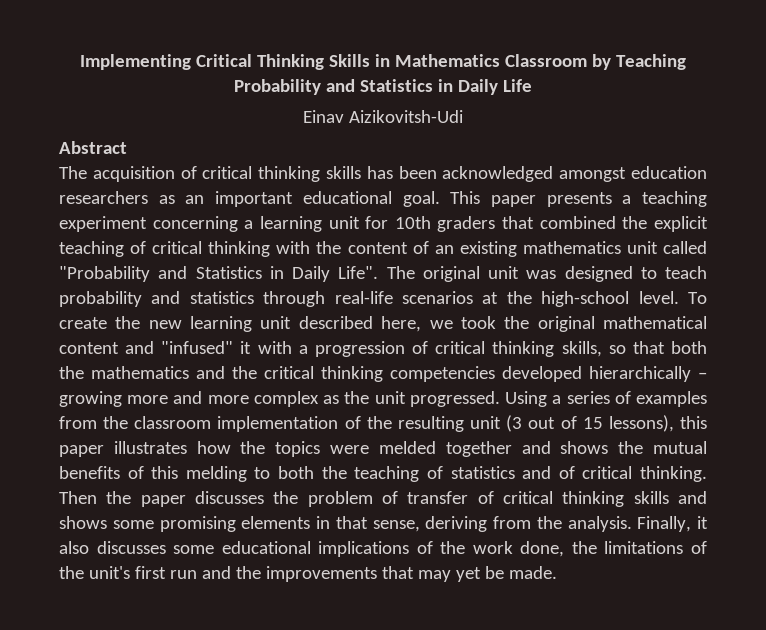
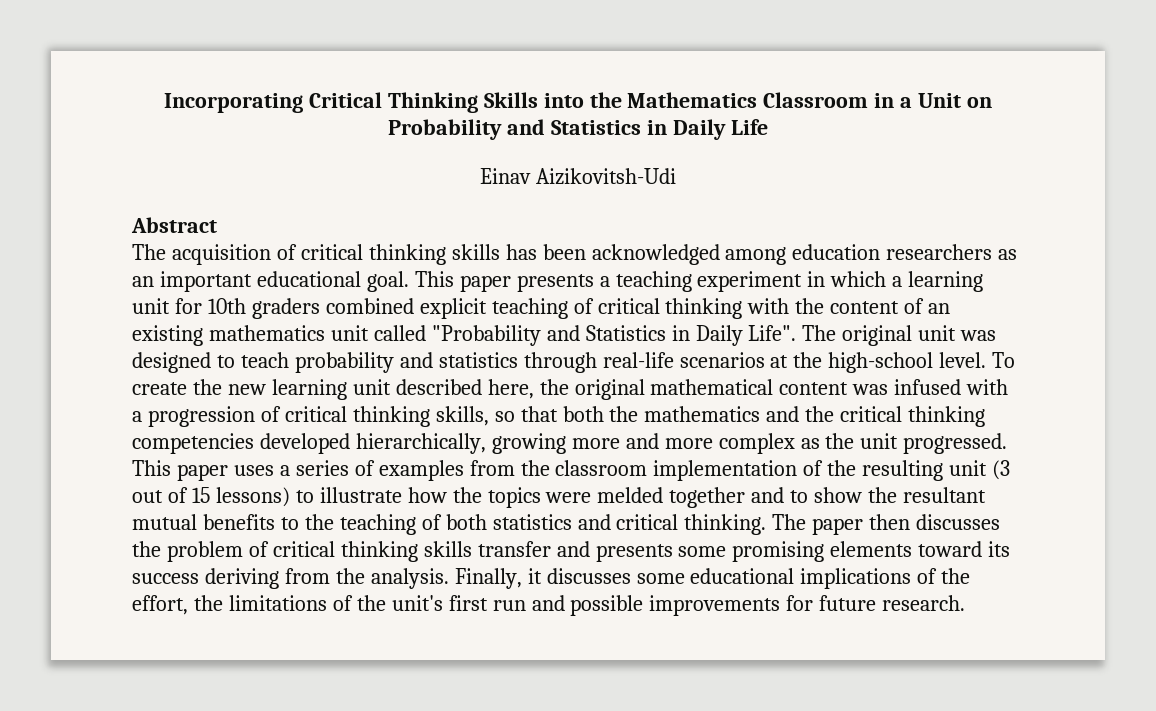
- Implementing Critical Thinking Skills in Mathematics Classroom by Teaching Probability and Statistics in Daily Life
+ Incorporating Critical Thinking Skills into the Mathematics Classroom in a Unit on Probability and Statistics in Daily Life
- The acquisition of critical thinking skills has been acknowledged amongst education researchers as an important educational goal.
+ The acquisition of critical thinking skills has been acknowledged among education researchers as an important educational goal.
- This paper presents a teaching experiment concerning a learning unit for 10th graders that combined the explicit teaching of critical thinking with the content of an existing mathematics unit called "Probability and Statistics in Daily Life".
+ This paper presents a teaching experiment in which a learning unit for 10th graders combined explicit teaching of critical thinking with the content of an existing mathematics unit called "Probability and Statistics in Daily Life".
- To create the new learning unit described here, we took the original mathematical content and "infused" it with a progression of critical thinking skills, so that both the mathematics and the critical thinking competencies developed hierarchically – growing more and more complex as the unit progressed.
+ To create the new learning unit described here, the original mathematical content was infused with a progression of critical thinking skills, so that both the mathematics and the critical thinking competencies developed hierarchically, growing more and more complex as the unit progressed.
- Using a series of examples from the classroom implementation of the resulting unit (3 out of 15 lessons), this paper illustrates how the topics were melded together and shows the mutual benefits of this melding to both the teaching of statistics and of critical thinking.
+ This paper uses a series of examples from the classroom implementation of the resulting unit (3 out of 15 lessons) to illustrate how the topics were melded together and to show the resultant mutual benefits to the teaching of both statistics and critical thinking.
- Then the paper discusses the problem of transfer of critical thinking skills and shows some promising elements in that sense, deriving from the analysis.
+ The paper then discusses the problem of critical thinking skills transfer and presents some promising elements toward its success deriving from the analysis.
- Finally, it also discusses some educational implications of the work done, the limitations of the unit's first run and the improvements that may yet be made.
+ Finally, it discusses some educational implications of the effort, the limitations of the unit's first run and possible improvements for future research.

